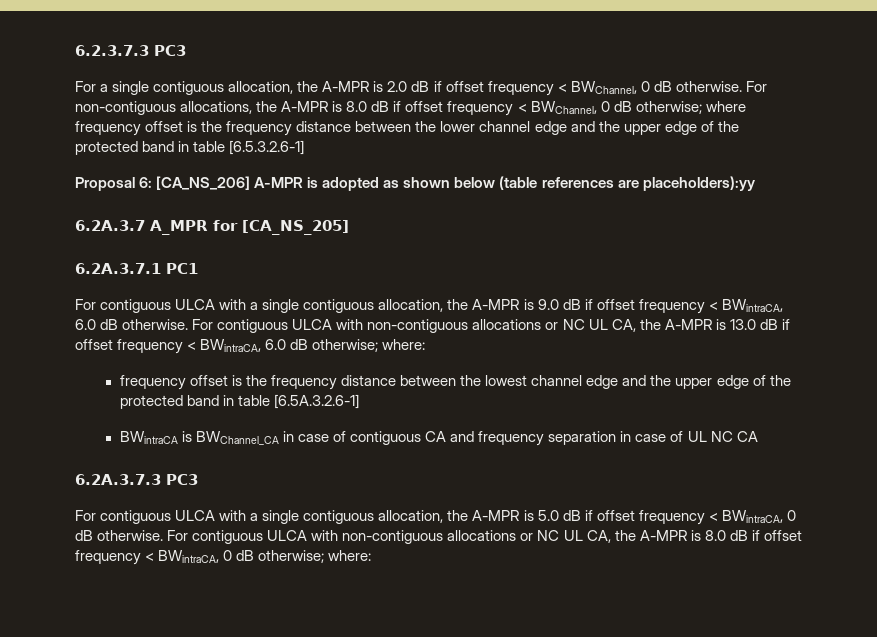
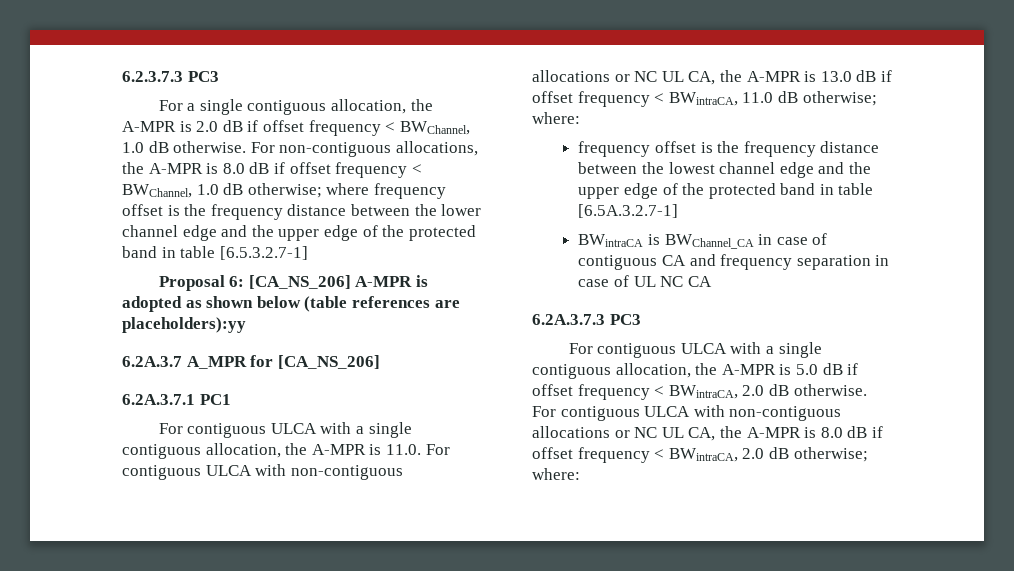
- For a single contiguous allocation, the A-MPR is 2.0 dB if offset frequency < BWChannel, 0 dB otherwise.
+ For a single contiguous allocation, the A-MPR is 2.0 dB if offset frequency < BWChannel, 1.0 dB otherwise.
- For non-contiguous allocations, the A-MPR is 8.0 dB if offset frequency < BWChannel, 0 dB otherwise; where frequency offset is the frequency distance between the lower channel edge and the upper edge of the protected band in table [6.5.3.2.6-1]
+ For non-contiguous allocations, the A-MPR is 8.0 dB if offset frequency < BWChannel, 1.0 dB otherwise; where frequency offset is the frequency distance between the lower channel edge and the upper edge of the protected band in table [6.5.3.2.7-1]
- 6.2A.3.7 A_MPR for [CA_NS_205]
+ 6.2A.3.7 A_MPR for [CA_NS_206]
- For contiguous ULCA with a single contiguous allocation, the A-MPR is 9.0 dB if offset frequency < BWintraCA, 6.0 dB otherwise. For contiguous ULCA with non-contiguous allocations or NC UL CA, the A-MPR is 13.0 dB if offset frequency < BWintraCA, 6.0 dB otherwise; where:
+ For contiguous ULCA with a single contiguous allocation, the A-MPR is 11.0. For contiguous ULCA with non-contiguous allocations or NC UL CA, the A-MPR is 13.0 dB if offset frequency < BWintraCA, 11.0 dB otherwise; where:
- frequency offset is the frequency distance between the lowest channel edge and the upper edge of the protected band in table [6.5A.3.2.6-1]
+ frequency offset is the frequency distance between the lowest channel edge and the upper edge of the protected band in table [6.5A.3.2.7-1]
- For contiguous ULCA with a single contiguous allocation, the A-MPR is 5.0 dB if offset frequency < BWintraCA, 0 dB otherwise.
+ For contiguous ULCA with a single contiguous allocation, the A-MPR is 5.0 dB if offset frequency < BWintraCA, 2.0 dB otherwise.
- For contiguous ULCA with non-contiguous allocations or NC UL CA, the A-MPR is 8.0 dB if offset frequency < BWintraCA, 0 dB otherwise; where:
+ For contiguous ULCA with non-contiguous allocations or NC UL CA, the A-MPR is 8.0 dB if offset frequency < BWintraCA, 2.0 dB otherwise; where:

